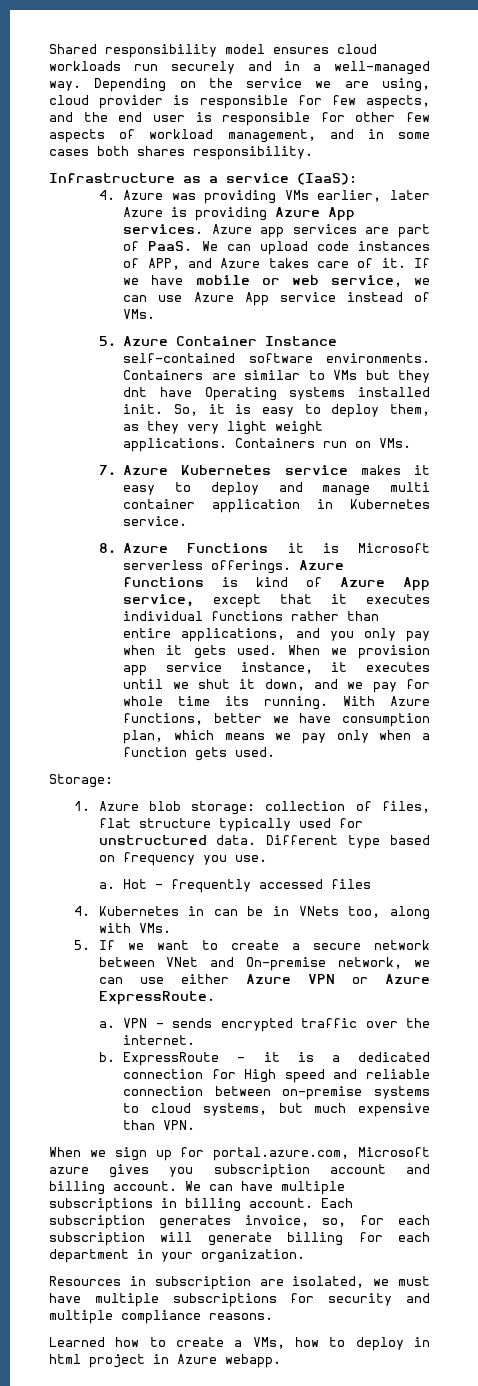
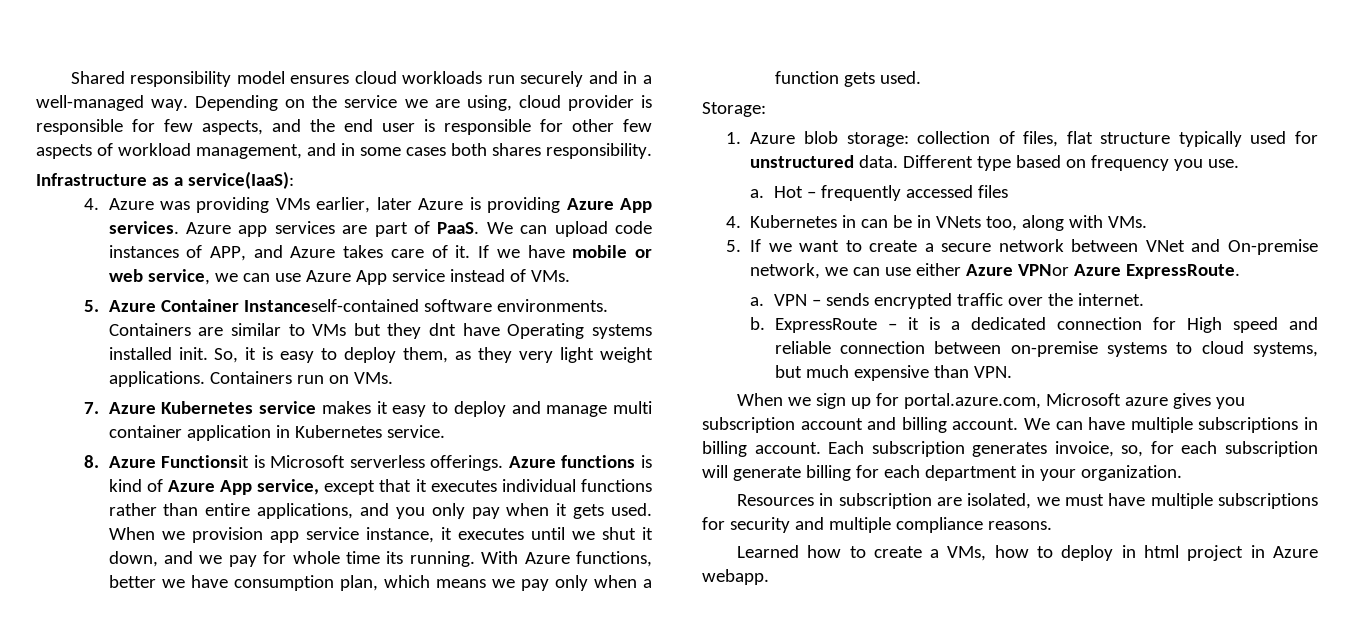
- Infrastructure as a service (IaaS):
+ Infrastructure as a service(IaaS):
- 5. Azure Container Instance self-contained software environments.
+ 5. Azure Container Instanceself-contained software environments.
- 8. Azure Functions it is Microsoft serverless offerings.
+ 8. Azure Functionsit is Microsoft serverless offerings.
- 5. If we want to create a secure network between VNet and On-premise network, we can use either Azure VPN or Azure ExpressRoute.
+ 5. If we want to create a secure network between VNet and On-premise network, we can use either Azure VPNor Azure ExpressRoute.

